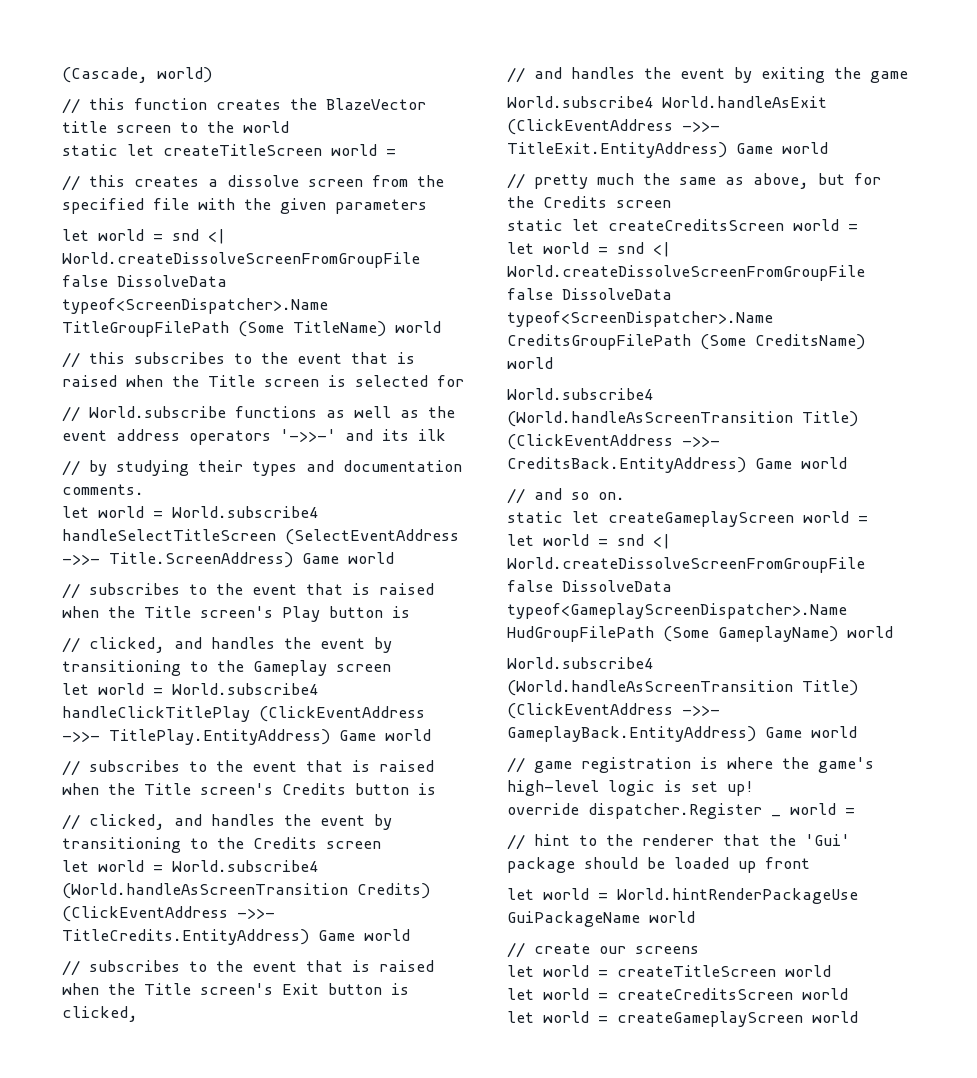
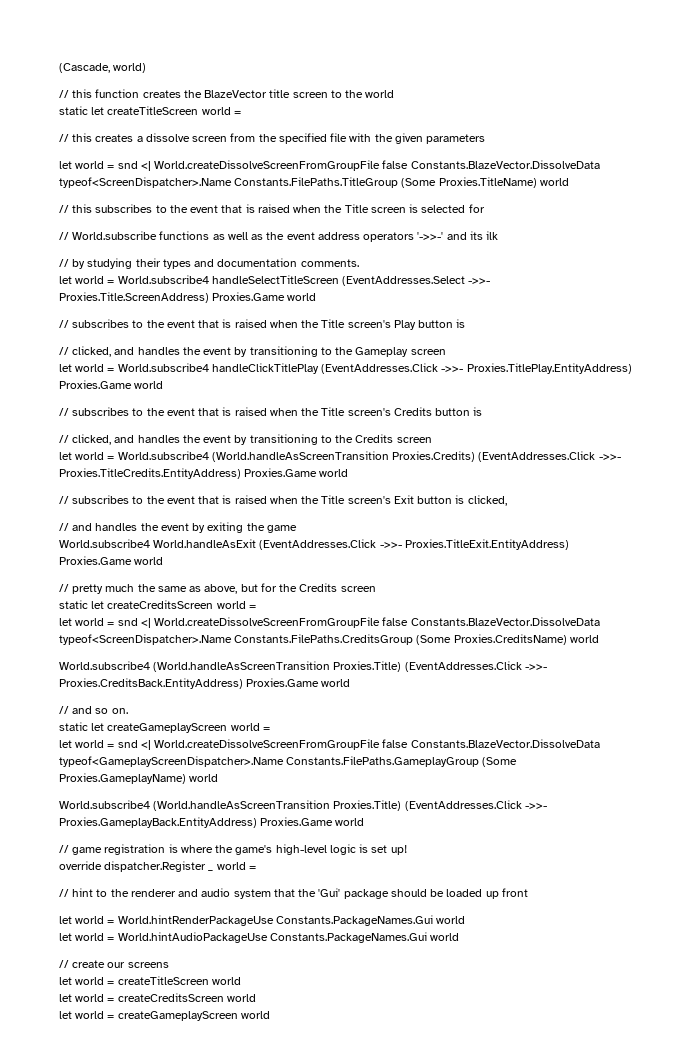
- let world = snd <| World.createDissolveScreenFromGroupFile false DissolveData typeof<ScreenDispatcher>.Name TitleGroupFilePath (Some TitleName) world
+ let world = snd <| World.createDissolveScreenFromGroupFile false Constants.BlazeVector.DissolveData typeof<ScreenDispatcher>.Name Constants.FilePaths.TitleGroup (Some Proxies.TitleName) world
- let world = World.subscribe4 handleSelectTitleScreen (SelectEventAddress ->>- Title.ScreenAddress) Game world
+ let world = World.subscribe4 handleSelectTitleScreen (EventAddresses.Select ->>- Proxies.Title.ScreenAddress) Proxies.Game world
- let world = World.subscribe4 handleClickTitlePlay (ClickEventAddress ->>- TitlePlay.EntityAddress) Game world
+ let world = World.subscribe4 handleClickTitlePlay (EventAddresses.Click ->>- Proxies.TitlePlay.EntityAddress) Proxies.Game world
- let world = World.subscribe4 (World.handleAsScreenTransition Credits) (ClickEventAddress ->>- TitleCredits.EntityAddress) Game world
+ let world = World.subscribe4 (World.handleAsScreenTransition Proxies.Credits) (EventAddresses.Click ->>- Proxies.TitleCredits.EntityAddress) Proxies.Game world
- World.subscribe4 World.handleAsExit (ClickEventAddress ->>- TitleExit.EntityAddress) Game world
+ World.subscribe4 World.handleAsExit (EventAddresses.Click ->>- Proxies.TitleExit.EntityAddress) Proxies.Game world
- let world = snd <| World.createDissolveScreenFromGroupFile false DissolveData typeof<ScreenDispatcher>.Name CreditsGroupFilePath (Some CreditsName) world
- World.subscribe4 (World.handleAsScreenTransition Title) (ClickEventAddress ->>- CreditsBack.EntityAddress) Game world
+ let world = snd <| World.createDissolveScreenFromGroupFile false Constants.BlazeVector.DissolveData typeof<ScreenDispatcher>.Name Constants.FilePaths.CreditsGroup (Some Proxies.CreditsName) world
+ World.subscribe4 (World.handleAsScreenTransition Proxies.Title) (EventAddresses.Click ->>- Proxies.CreditsBack.EntityAddress) Proxies.Game world
- let world = snd <| World.createDissolveScreenFromGroupFile false DissolveData typeof<GameplayScreenDispatcher>.Name HudGroupFilePath (Some GameplayName) world
- World.subscribe4 (World.handleAsScreenTransition Title) (ClickEventAddress ->>- GameplayBack.EntityAddress) Game world
+ let world = snd <| World.createDissolveScreenFromGroupFile false Constants.BlazeVector.DissolveData typeof<GameplayScreenDispatcher>.Name Constants.FilePaths.GameplayGroup (Some Proxies.GameplayName) world
+ World.subscribe4 (World.handleAsScreenTransition Proxies.Title) (EventAddresses.Click ->>- Proxies.GameplayBack.EntityAddress) Proxies.Game world
- // hint to the renderer that the 'Gui' package should be loaded up front
+ // hint to the renderer and audio system that the 'Gui' package should be loaded up front
- let world = World.hintRenderPackageUse GuiPackageName world
+ let world = World.hintRenderPackageUse Constants.PackageNames.Gui world
+ let world = World.hintAudioPackageUse Constants.PackageNames.Gui world

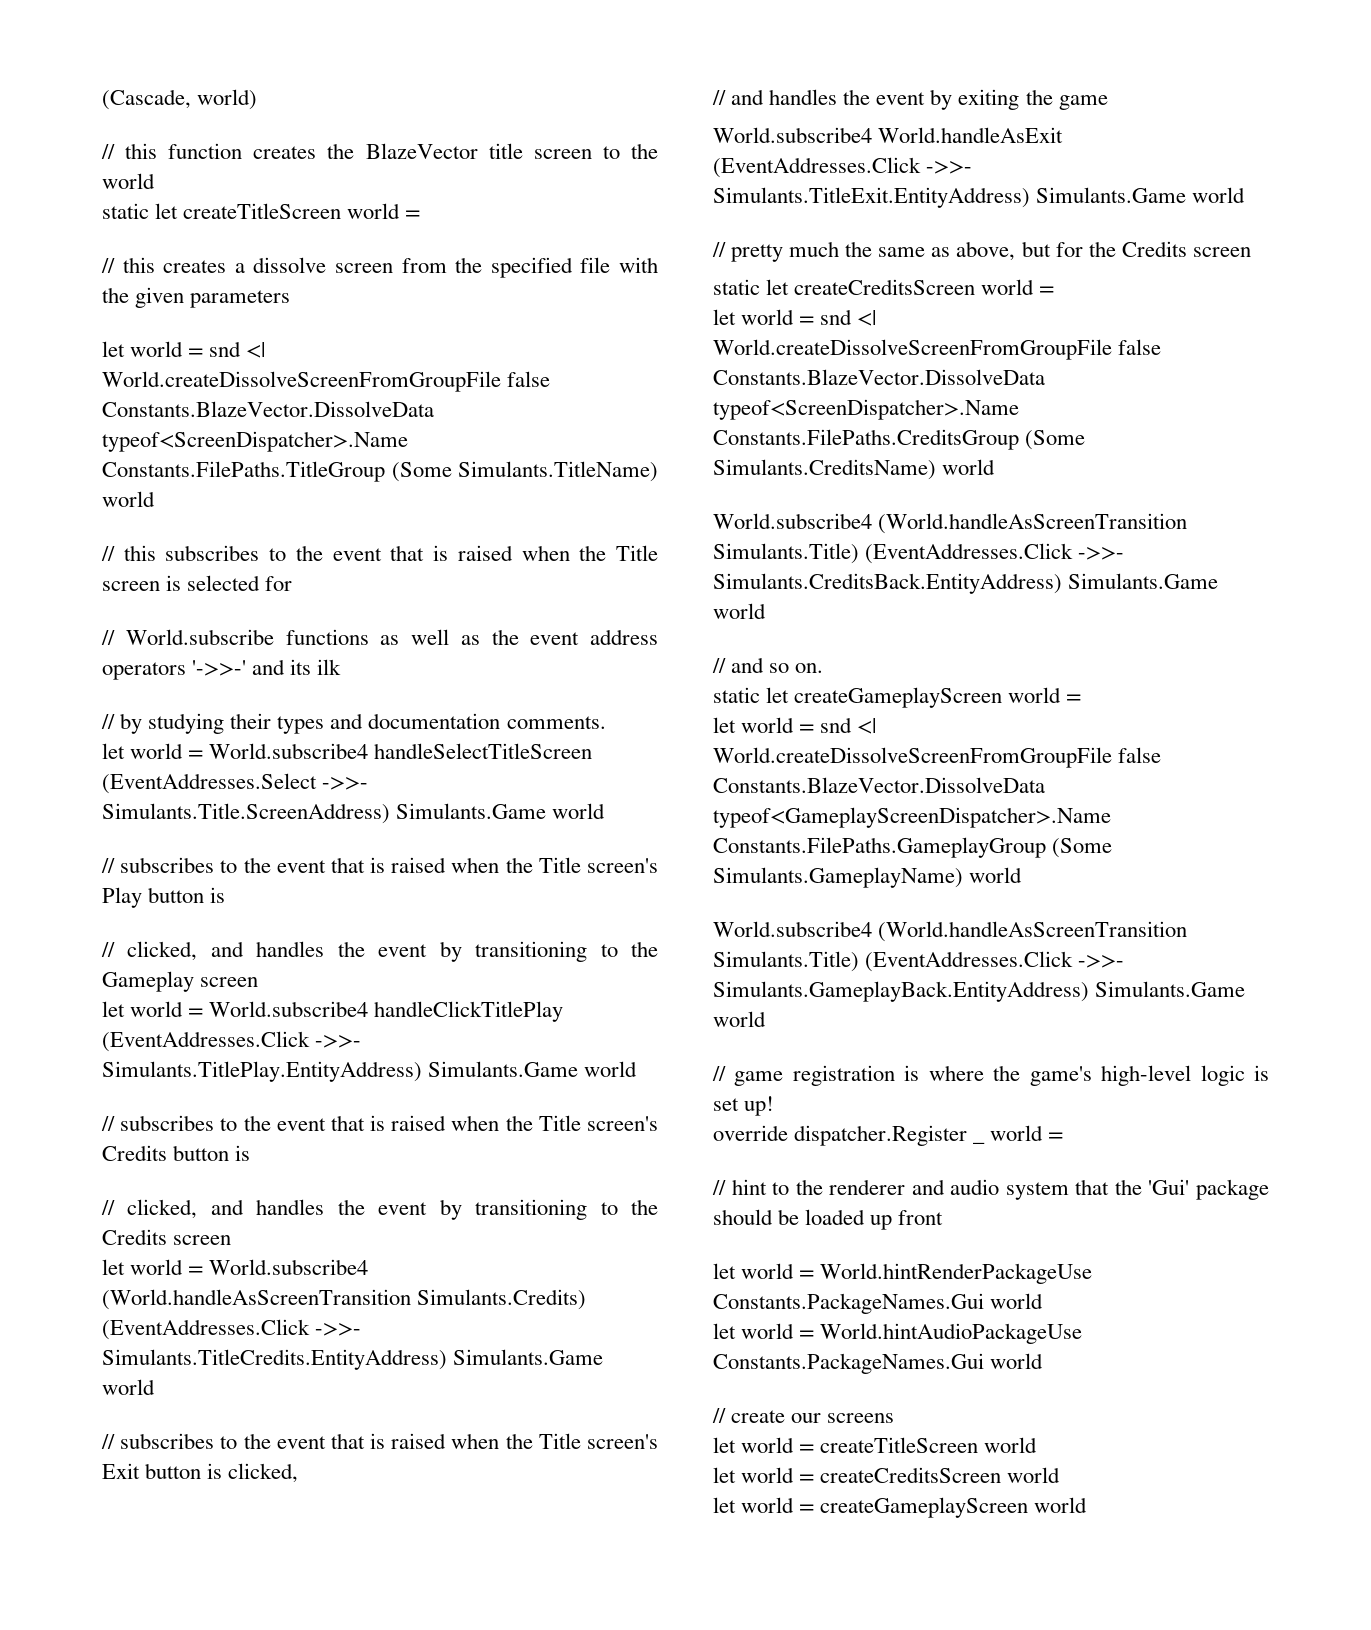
- let world = snd <| World.createDissolveScreenFromGroupFile false Constants.BlazeVector.DissolveData typeof<ScreenDispatcher>.Name Constants.FilePaths.TitleGroup (Some Proxies.TitleName) world
+ let world = snd <| World.createDissolveScreenFromGroupFile false Constants.BlazeVector.DissolveData typeof<ScreenDispatcher>.Name Constants.FilePaths.TitleGroup (Some Simulants.TitleName) world
- let world = World.subscribe4 handleSelectTitleScreen (EventAddresses.Select ->>- Proxies.Title.ScreenAddress) Proxies.Game world
+ let world = World.subscribe4 handleSelectTitleScreen (EventAddresses.Select ->>- Simulants.Title.ScreenAddress) Simulants.Game world
- let world = World.subscribe4 handleClickTitlePlay (EventAddresses.Click ->>- Proxies.TitlePlay.EntityAddress) Proxies.Game world
+ let world = World.subscribe4 handleClickTitlePlay (EventAddresses.Click ->>- Simulants.TitlePlay.EntityAddress) Simulants.Game world
- let world = World.subscribe4 (World.handleAsScreenTransition Proxies.Credits) (EventAddresses.Click ->>- Proxies.TitleCredits.EntityAddress) Proxies.Game world
+ let world = World.subscribe4 (World.handleAsScreenTransition Simulants.Credits) (EventAddresses.Click ->>- Simulants.TitleCredits.EntityAddress) Simulants.Game world
- World.subscribe4 World.handleAsExit (EventAddresses.Click ->>- Proxies.TitleExit.EntityAddress) Proxies.Game world
+ World.subscribe4 World.handleAsExit (EventAddresses.Click ->>- Simulants.TitleExit.EntityAddress) Simulants.Game world
- let world = snd <| World.createDissolveScreenFromGroupFile false Constants.BlazeVector.DissolveData typeof<ScreenDispatcher>.Name Constants.FilePaths.CreditsGroup (Some Proxies.CreditsName) world
- World.subscribe4 (World.handleAsScreenTransition Proxies.Title) (EventAddresses.Click ->>- Proxies.CreditsBack.EntityAddress) Proxies.Game world
+ let world = snd <| World.createDissolveScreenFromGroupFile false Constants.BlazeVector.DissolveData typeof<ScreenDispatcher>.Name Constants.FilePaths.CreditsGroup (Some Simulants.CreditsName) world
+ World.subscribe4 (World.handleAsScreenTransition Simulants.Title) (EventAddresses.Click ->>- Simulants.CreditsBack.EntityAddress) Simulants.Game world
- let world = snd <| World.createDissolveScreenFromGroupFile false Constants.BlazeVector.DissolveData typeof<GameplayScreenDispatcher>.Name Constants.FilePaths.GameplayGroup (Some Proxies.GameplayName) world
- World.subscribe4 (World.handleAsScreenTransition Proxies.Title) (EventAddresses.Click ->>- Proxies.GameplayBack.EntityAddress) Proxies.Game world
+ let world = snd <| World.createDissolveScreenFromGroupFile false Constants.BlazeVector.DissolveData typeof<GameplayScreenDispatcher>.Name Constants.FilePaths.GameplayGroup (Some Simulants.GameplayName) world
+ World.subscribe4 (World.handleAsScreenTransition Simulants.Title) (EventAddresses.Click ->>- Simulants.GameplayBack.EntityAddress) Simulants.Game world

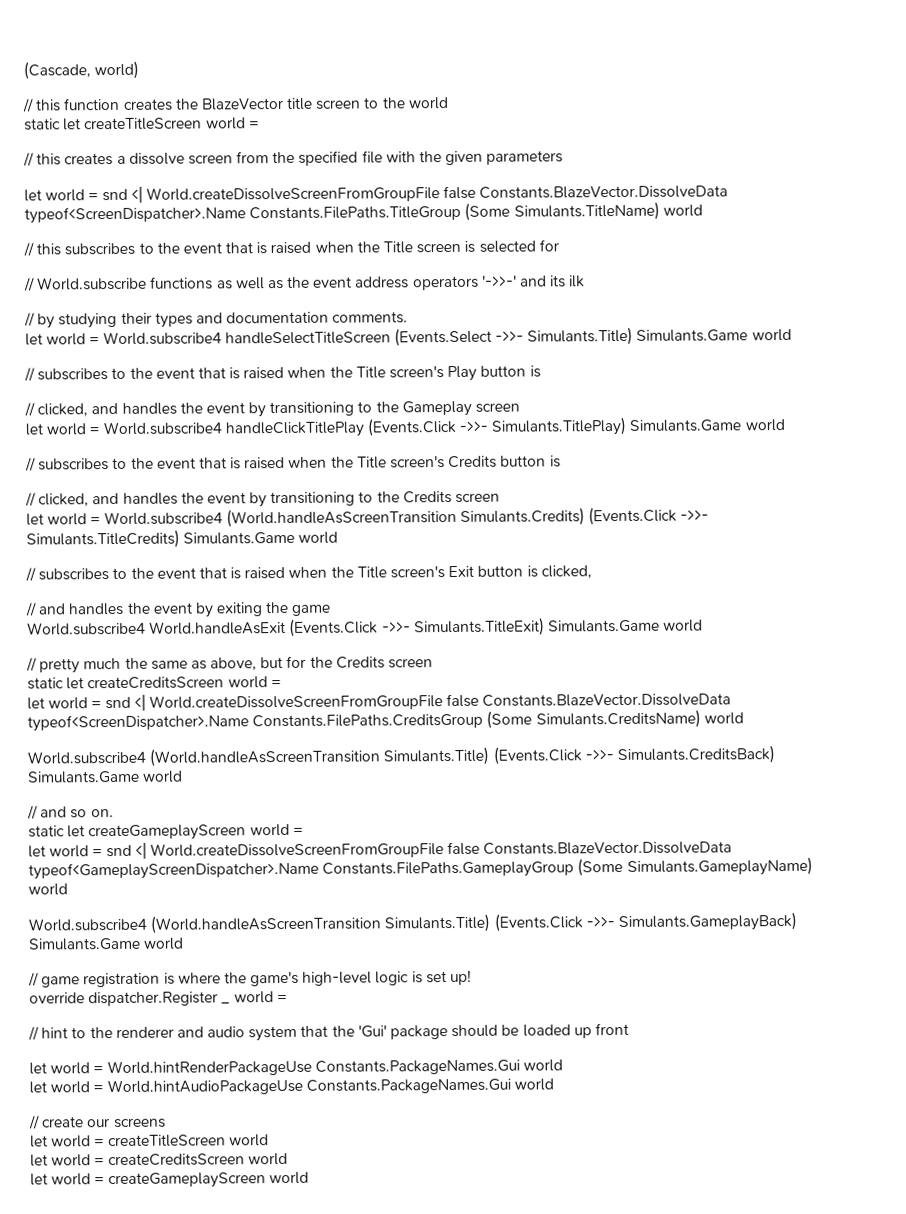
- let world = World.subscribe4 handleSelectTitleScreen (EventAddresses.Select ->>- Simulants.Title.ScreenAddress) Simulants.Game world
+ let world = World.subscribe4 handleSelectTitleScreen (Events.Select ->>- Simulants.Title) Simulants.Game world
- let world = World.subscribe4 handleClickTitlePlay (EventAddresses.Click ->>- Simulants.TitlePlay.EntityAddress) Simulants.Game world
+ let world = World.subscribe4 handleClickTitlePlay (Events.Click ->>- Simulants.TitlePlay) Simulants.Game world
- let world = World.subscribe4 (World.handleAsScreenTransition Simulants.Credits) (EventAddresses.Click ->>- Simulants.TitleCredits.EntityAddress) Simulants.Game world
+ let world = World.subscribe4 (World.handleAsScreenTransition Simulants.Credits) (Events.Click ->>- Simulants.TitleCredits) Simulants.Game world
- World.subscribe4 World.handleAsExit (EventAddresses.Click ->>- Simulants.TitleExit.EntityAddress) Simulants.Game world
+ World.subscribe4 World.handleAsExit (Events.Click ->>- Simulants.TitleExit) Simulants.Game world
- World.subscribe4 (World.handleAsScreenTransition Simulants.Title) (EventAddresses.Click ->>- Simulants.CreditsBack.EntityAddress) Simulants.Game world
+ World.subscribe4 (World.handleAsScreenTransition Simulants.Title) (Events.Click ->>- Simulants.CreditsBack) Simulants.Game world
- World.subscribe4 (World.handleAsScreenTransition Simulants.Title) (EventAddresses.Click ->>- Simulants.GameplayBack.EntityAddress) Simulants.Game world
+ World.subscribe4 (World.handleAsScreenTransition Simulants.Title) (Events.Click ->>- Simulants.GameplayBack) Simulants.Game world

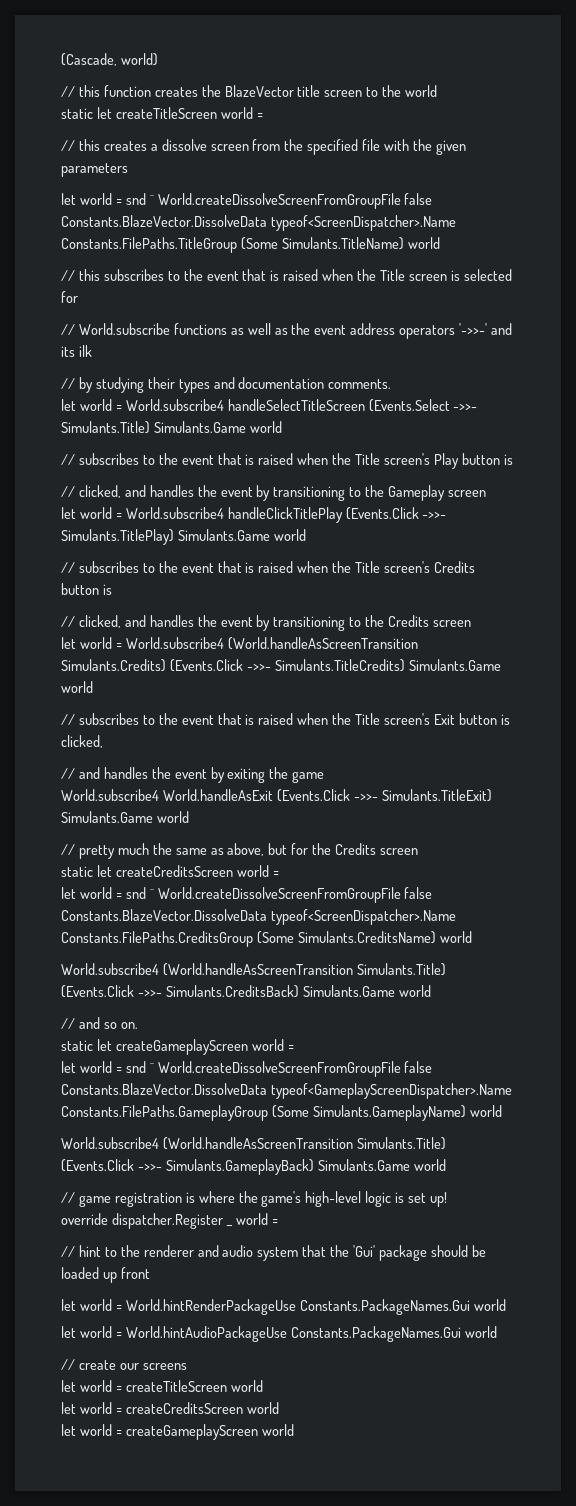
- let world = snd <| World.createDissolveScreenFromGroupFile false Constants.BlazeVector.DissolveData typeof<ScreenDispatcher>.Name Constants.FilePaths.TitleGroup (Some Simulants.TitleName) world
+ let world = snd ^ World.createDissolveScreenFromGroupFile false Constants.BlazeVector.DissolveData typeof<ScreenDispatcher>.Name Constants.FilePaths.TitleGroup (Some Simulants.TitleName) world
- let world = snd <| World.createDissolveScreenFromGroupFile false Constants.BlazeVector.DissolveData typeof<ScreenDispatcher>.Name Constants.FilePaths.CreditsGroup (Some Simulants.CreditsName) world
+ let world = snd ^ World.createDissolveScreenFromGroupFile false Constants.BlazeVector.DissolveData typeof<ScreenDispatcher>.Name Constants.FilePaths.CreditsGroup (Some Simulants.CreditsName) world
- let world = snd <| World.createDissolveScreenFromGroupFile false Constants.BlazeVector.DissolveData typeof<GameplayScreenDispatcher>.Name Constants.FilePaths.GameplayGroup (Some Simulants.GameplayName) world
+ let world = snd ^ World.createDissolveScreenFromGroupFile false Constants.BlazeVector.DissolveData typeof<GameplayScreenDispatcher>.Name Constants.FilePaths.GameplayGroup (Some Simulants.GameplayName) world

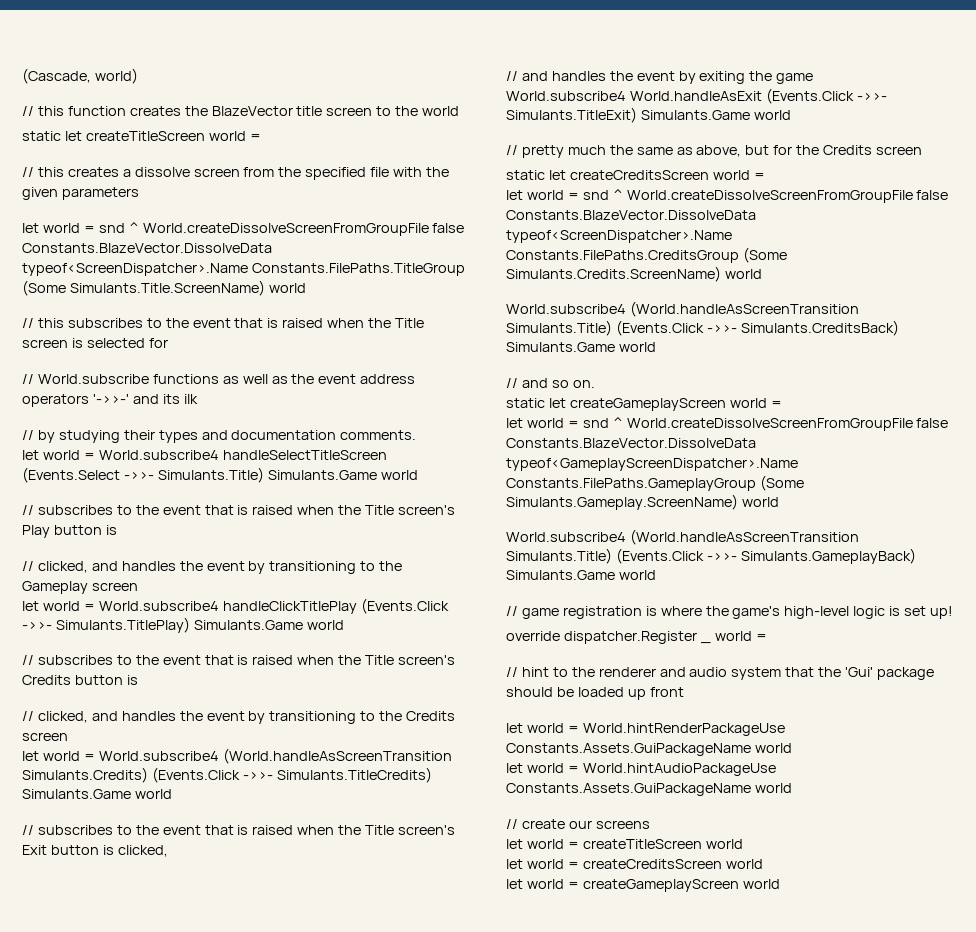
- let world = snd ^ World.createDissolveScreenFromGroupFile false Constants.BlazeVector.DissolveData typeof<ScreenDispatcher>.Name Constants.FilePaths.TitleGroup (Some Simulants.TitleName) world
+ let world = snd ^ World.createDissolveScreenFromGroupFile false Constants.BlazeVector.DissolveData typeof<ScreenDispatcher>.Name Constants.FilePaths.TitleGroup (Some Simulants.Title.ScreenName) world
- let world = snd ^ World.createDissolveScreenFromGroupFile false Constants.BlazeVector.DissolveData typeof<ScreenDispatcher>.Name Constants.FilePaths.CreditsGroup (Some Simulants.CreditsName) world
+ let world = snd ^ World.createDissolveScreenFromGroupFile false Constants.BlazeVector.DissolveData typeof<ScreenDispatcher>.Name Constants.FilePaths.CreditsGroup (Some Simulants.Credits.ScreenName) world
- let world = snd ^ World.createDissolveScreenFromGroupFile false Constants.BlazeVector.DissolveData typeof<GameplayScreenDispatcher>.Name Constants.FilePaths.GameplayGroup (Some Simulants.GameplayName) world
+ let world = snd ^ World.createDissolveScreenFromGroupFile false Constants.BlazeVector.DissolveData typeof<GameplayScreenDispatcher>.Name Constants.FilePaths.GameplayGroup (Some Simulants.Gameplay.ScreenName) world
- let world = World.hintRenderPackageUse Constants.PackageNames.Gui world
+ let world = World.hintRenderPackageUse Constants.Assets.GuiPackageName world
- let world = World.hintAudioPackageUse Constants.PackageNames.Gui world
+ let world = World.hintAudioPackageUse Constants.Assets.GuiPackageName world

